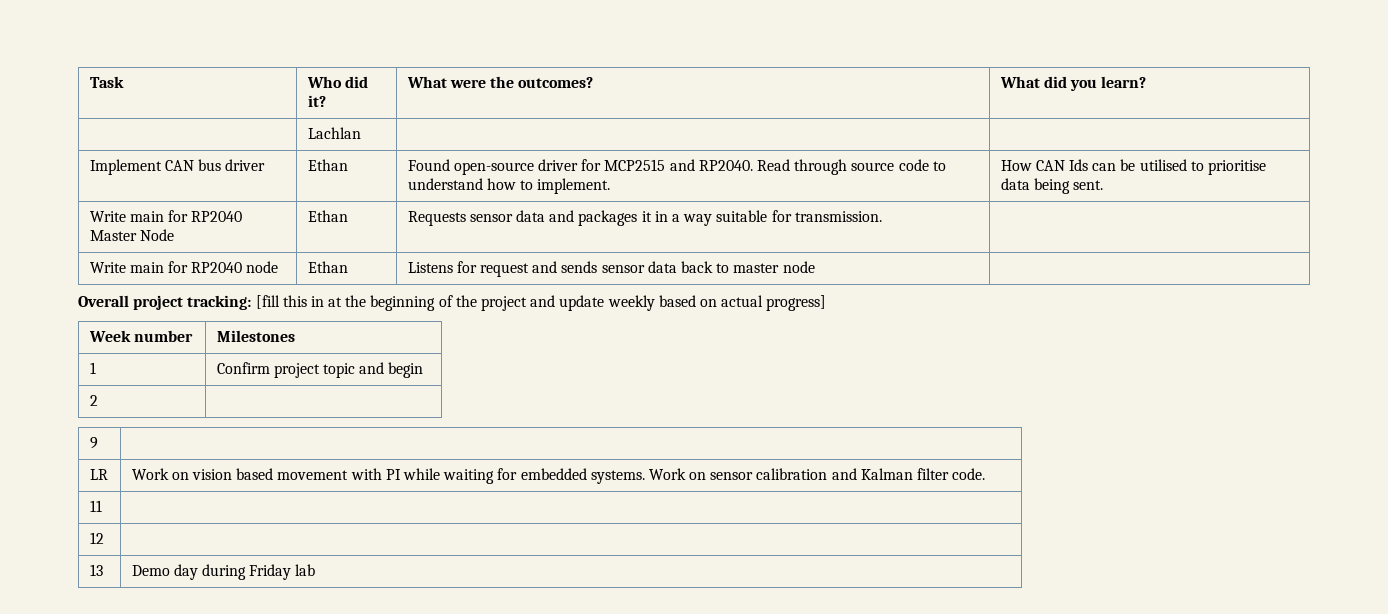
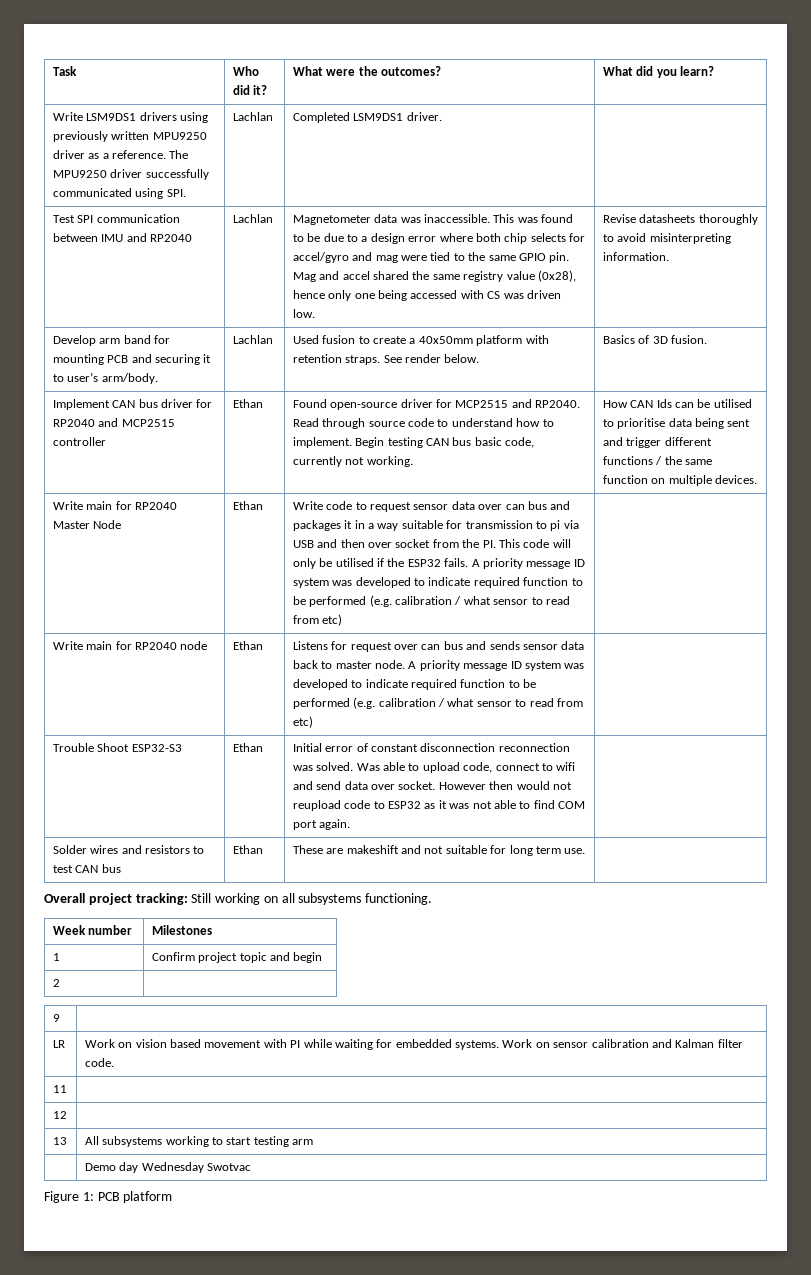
- | Lachlan | |
+ Write LSM9DS1 drivers using previously written MPU9250 driver as a reference. The MPU9250 driver successfully communicated using SPI. | Lachlan | Completed LSM9DS1 driver. |
+ Test SPI communication between IMU and RP2040 | Lachlan | Magnetometer data was inaccessible. This was found to be due to a design error where both chip selects for accel/gyro and mag were tied to the same GPIO pin. Mag and accel shared the same registry value (0x28), hence only one being accessed with CS was driven low. | Revise datasheets thoroughly to avoid misinterpreting information.
+ Develop arm band for mounting PCB and securing it to user’s arm/body. | Lachlan | Used fusion to create a 40x50mm platform with retention straps. See render below. | Basics of 3D fusion.
- Implement CAN bus driver
+ Implement CAN bus driver for RP2040 and MCP2515 controller
+ Begin testing CAN bus basic code, currently not working.
- How CAN Ids can be utilised to prioritise data being sent.
+ How CAN Ids can be utilised to prioritise data being sent and trigger different functions / the same function on multiple devices.
- Requests sensor data and packages it in a way suitable for transmission.
+ Write code to request sensor data over can bus and packages it in a way suitable for transmission to pi via USB and then over socket from the PI. This code will only be utilised if the ESP32 fails. A priority message ID system was developed to indicate required function to be performed (e.g. calibration / what sensor to read from etc)
- Listens for request and sends sensor data back to master node |
- Overall project tracking: [fill this in at the beginning of the project and update weekly based on actual progress]
+ Listens for request over can bus and sends sensor data back to master node. A priority message ID system was developed to indicate required function to be performed (e.g. calibration / what sensor to read from etc) |
+ Trouble Shoot ESP32-S3 | Ethan | Initial error of constant disconnection reconnection was solved. Was able to upload code, connect to wifi and send data over socket. However then would not reupload code to ESP32 as it was not able to find COM port again. |
+ Solder wires and resistors to test CAN bus | Ethan | These are makeshift and not suitable for long term use. |
+ Overall project tracking: Still working on all subsystems functioning.
- 13 | Demo day during Friday lab
+ 13 | All subsystems working to start testing arm
+ | Demo day Wednesday Swotvac
+ Figure 1: PCB platform

